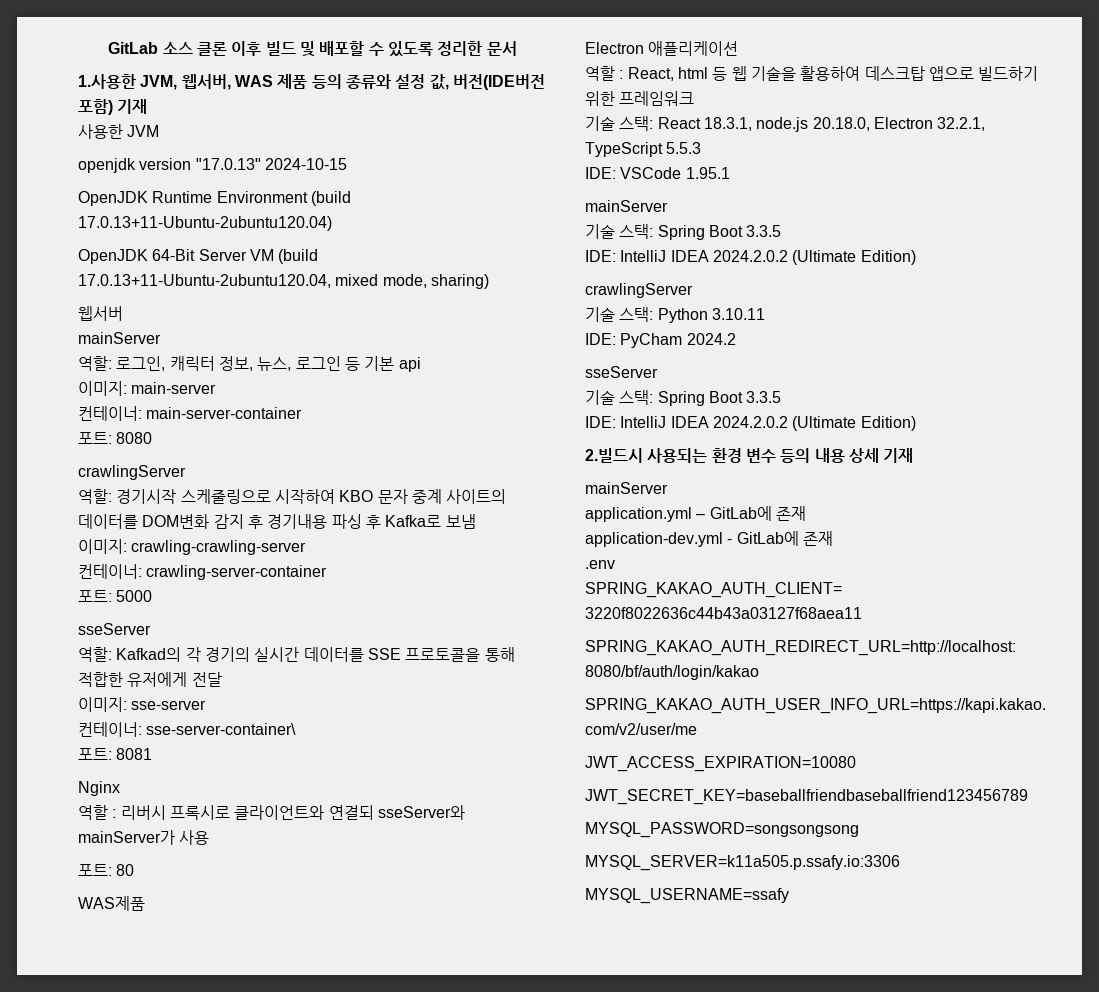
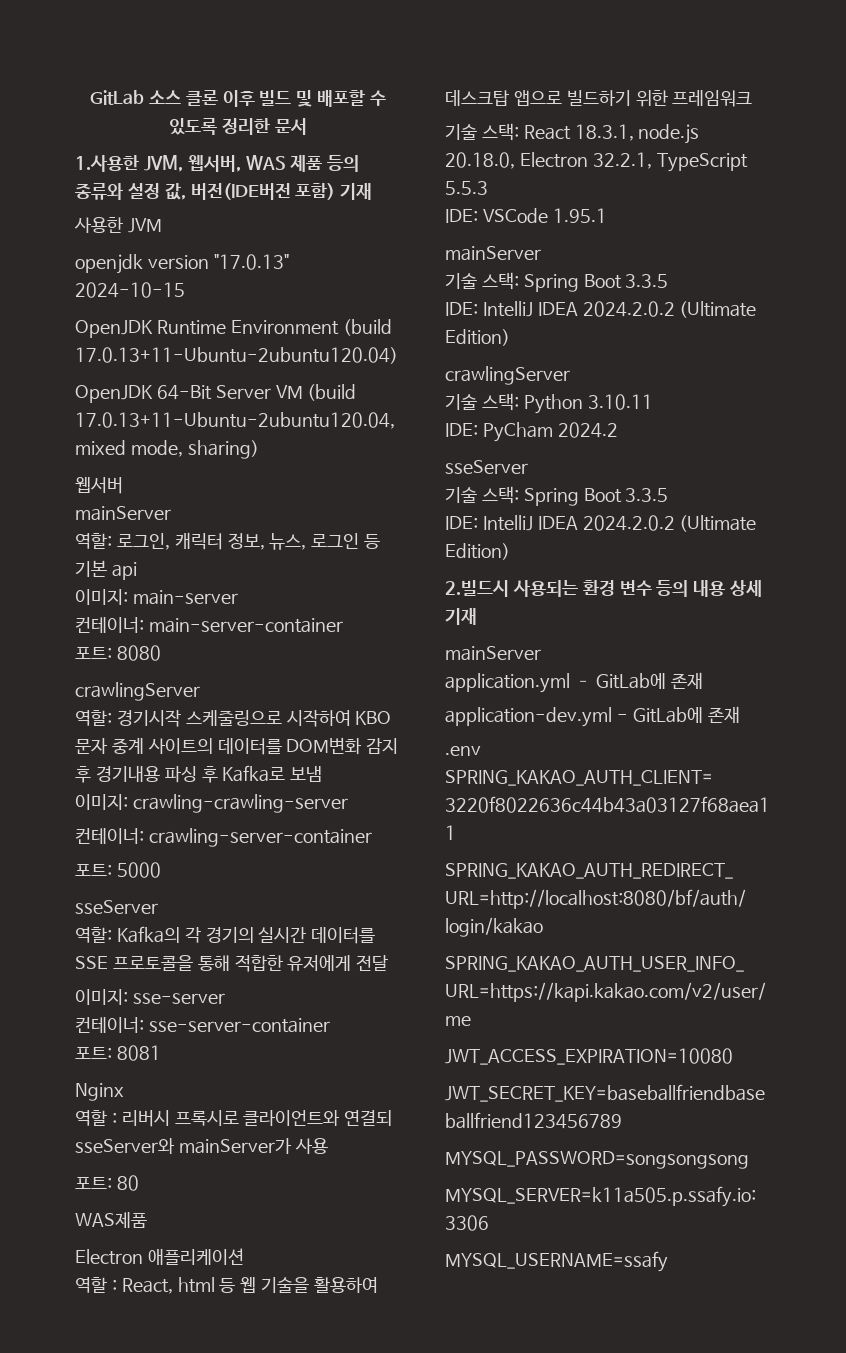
- 역할: Kafkad의 각 경기의 실시간 데이터를 SSE 프로토콜을 통해 적합한 유저에게 전달
+ 역할: Kafka의 각 경기의 실시간 데이터를 SSE 프로토콜을 통해 적합한 유저에게 전달
- 컨테이너: sse-server-container\
+ 컨테이너: sse-server-container

